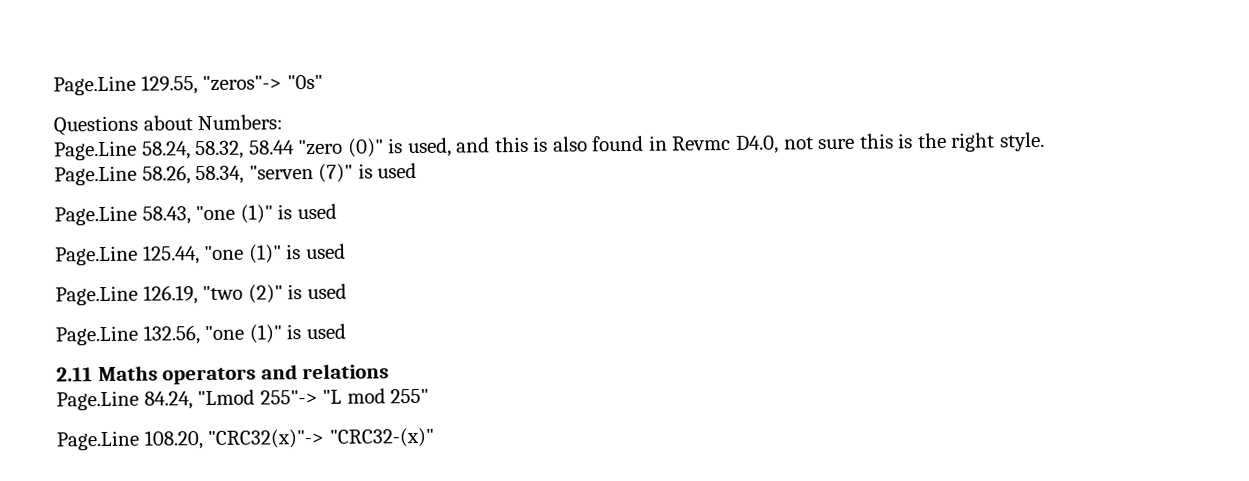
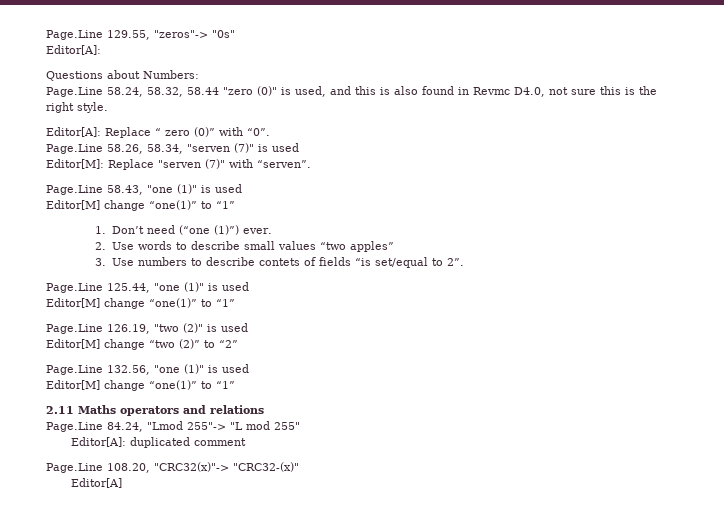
  Page.Line 129.55, "zeros"-> "0s"
+ Editor[A]:
+ Editor[A]: Replace “ zero (0)” with “0”.
+ Editor[M]: Replace "serven (7)" with “serven”.
  Page.Line 58.43, "one (1)" is used
+ Editor[M] change “one(1)” to “1”
+ 1. Don’t need (“one (1)”) ever.
+ 2. Use words to describe small values “two apples”
+ 3. Use numbers to describe contets of fields “is set/equal to 2”.
  Page.Line 125.44, "one (1)" is used
+ Editor[M] change “one(1)” to “1”
+ Editor[M] change “two (2)” to “2”
  Page.Line 132.56, "one (1)" is used
+ Editor[M] change “one(1)” to “1”
+ Editor[A]: duplicated comment
+ Editor[A]

